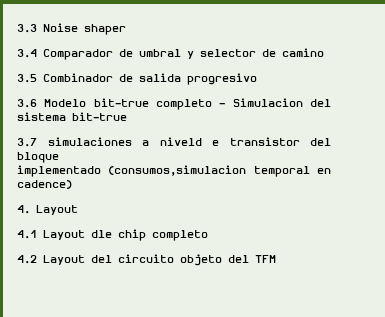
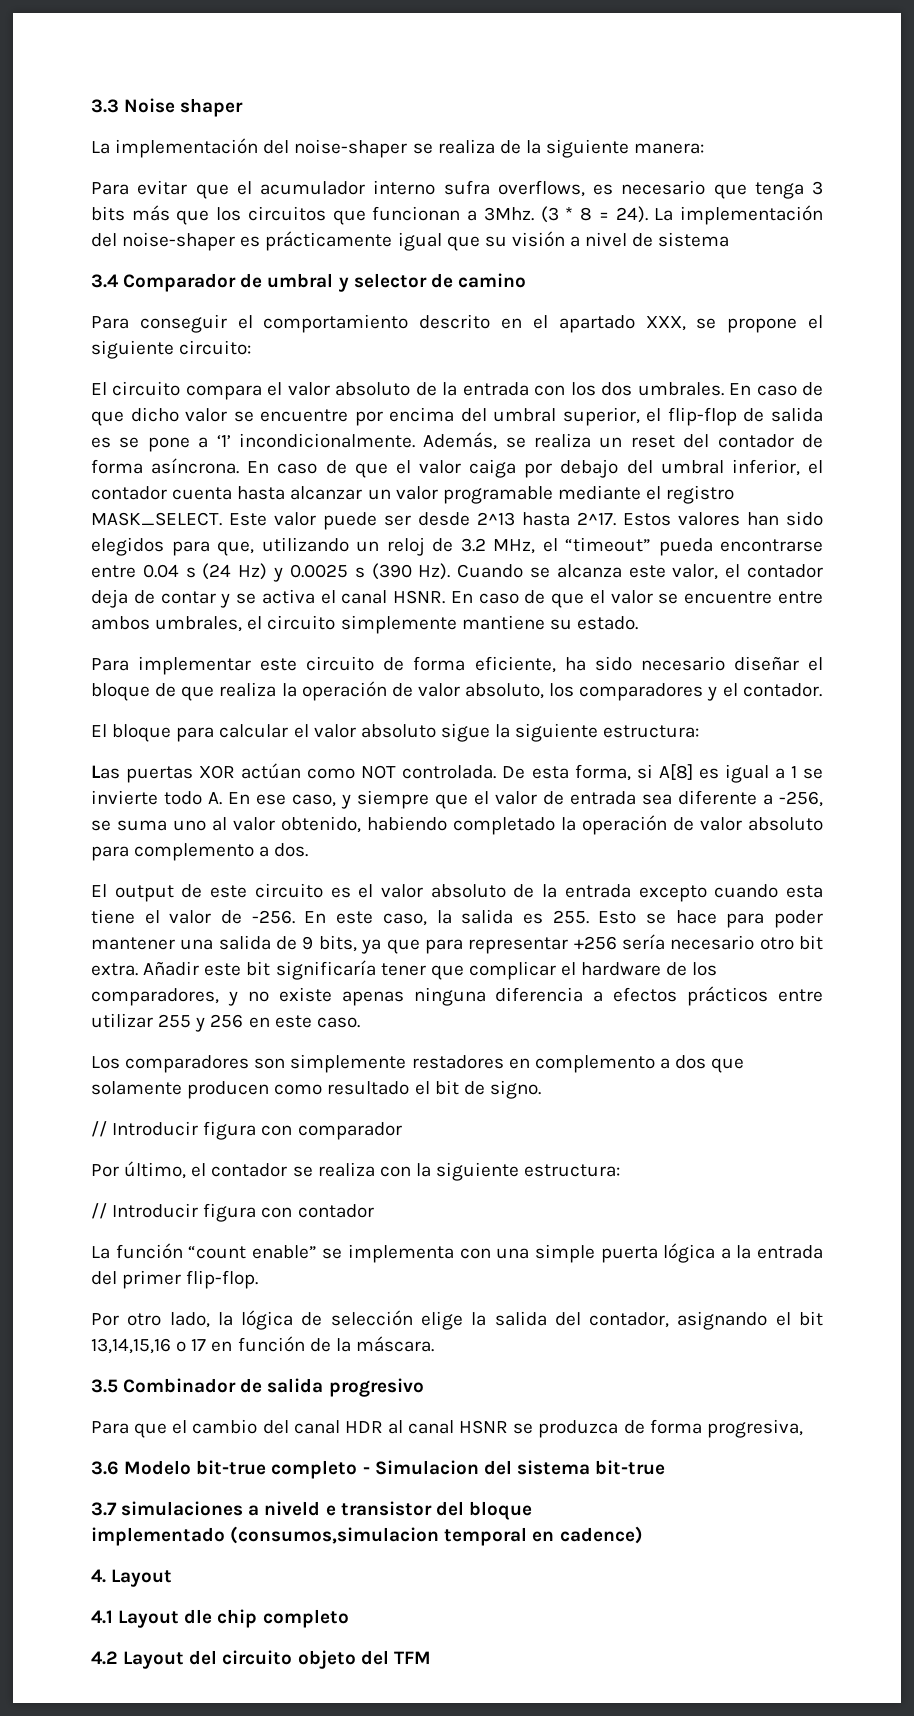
+ La implementación del noise-shaper se realiza de la siguiente manera:
+ Para evitar que el acumulador interno sufra overflows, es necesario que tenga 3 bits más que los circuitos que funcionan a 3Mhz. (3 * 8 = 24). La implementación del noise-shaper es prácticamente igual que su visión a nivel de sistema
+ Para conseguir el comportamiento descrito en el apartado XXX, se propone el siguiente circuito:
+ El circuito compara el valor absoluto de la entrada con los dos umbrales. En caso de que dicho valor se encuentre por encima del umbral superior, el flip-flop de salida es se pone a ‘1’ incondicionalmente. Además, se realiza un reset del contador de forma asíncrona. En caso de que el valor caiga por debajo del umbral inferior, el contador cuenta hasta alcanzar un valor programable mediante el registro MASK_SELECT. Este valor puede ser desde 2^13 hasta 2^17. Estos valores han sido elegidos para que, utilizando un reloj de 3.2 MHz, el “timeout” pueda encontrarse entre 0.04 s (24 Hz) y 0.0025 s (390 Hz). Cuando se alcanza este valor, el contador deja de contar y se activa el canal HSNR. En caso de que el valor se encuentre entre ambos umbrales, el circuito simplemente mantiene su estado.
+ Para implementar este circuito de forma eficiente, ha sido necesario diseñar el bloque de que realiza la operación de valor absoluto, los comparadores y el contador.
+ El bloque para calcular el valor absoluto sigue la siguiente estructura:
+ Las puertas XOR actúan como NOT controlada. De esta forma, si A[8] es igual a 1 se invierte todo A. En ese caso, y siempre que el valor de entrada sea diferente a -256, se suma uno al valor obtenido, habiendo completado la operación de valor absoluto para complemento a dos.
+ El output de este circuito es el valor absoluto de la entrada excepto cuando esta tiene el valor de -256. En este caso, la salida es 255. Esto se hace para poder mantener una salida de 9 bits, ya que para representar +256 sería necesario otro bit extra. Añadir este bit significaría tener que complicar el hardware de los comparadores, y no existe apenas ninguna diferencia a efectos prácticos entre utilizar 255 y 256 en este caso.
+ Los comparadores son simplemente restadores en complemento a dos que solamente producen como resultado el bit de signo.
+ // Introducir figura con comparador
+ Por último, el contador se realiza con la siguiente estructura:
+ // Introducir figura con contador
+ La función “count enable” se implementa con una simple puerta lógica a la entrada del primer flip-flop.
+ Por otro lado, la lógica de selección elige la salida del contador, asignando el bit 13,14,15,16 o 17 en función de la máscara.
+ Para que el cambio del canal HDR al canal HSNR se produzca de forma progresiva,

